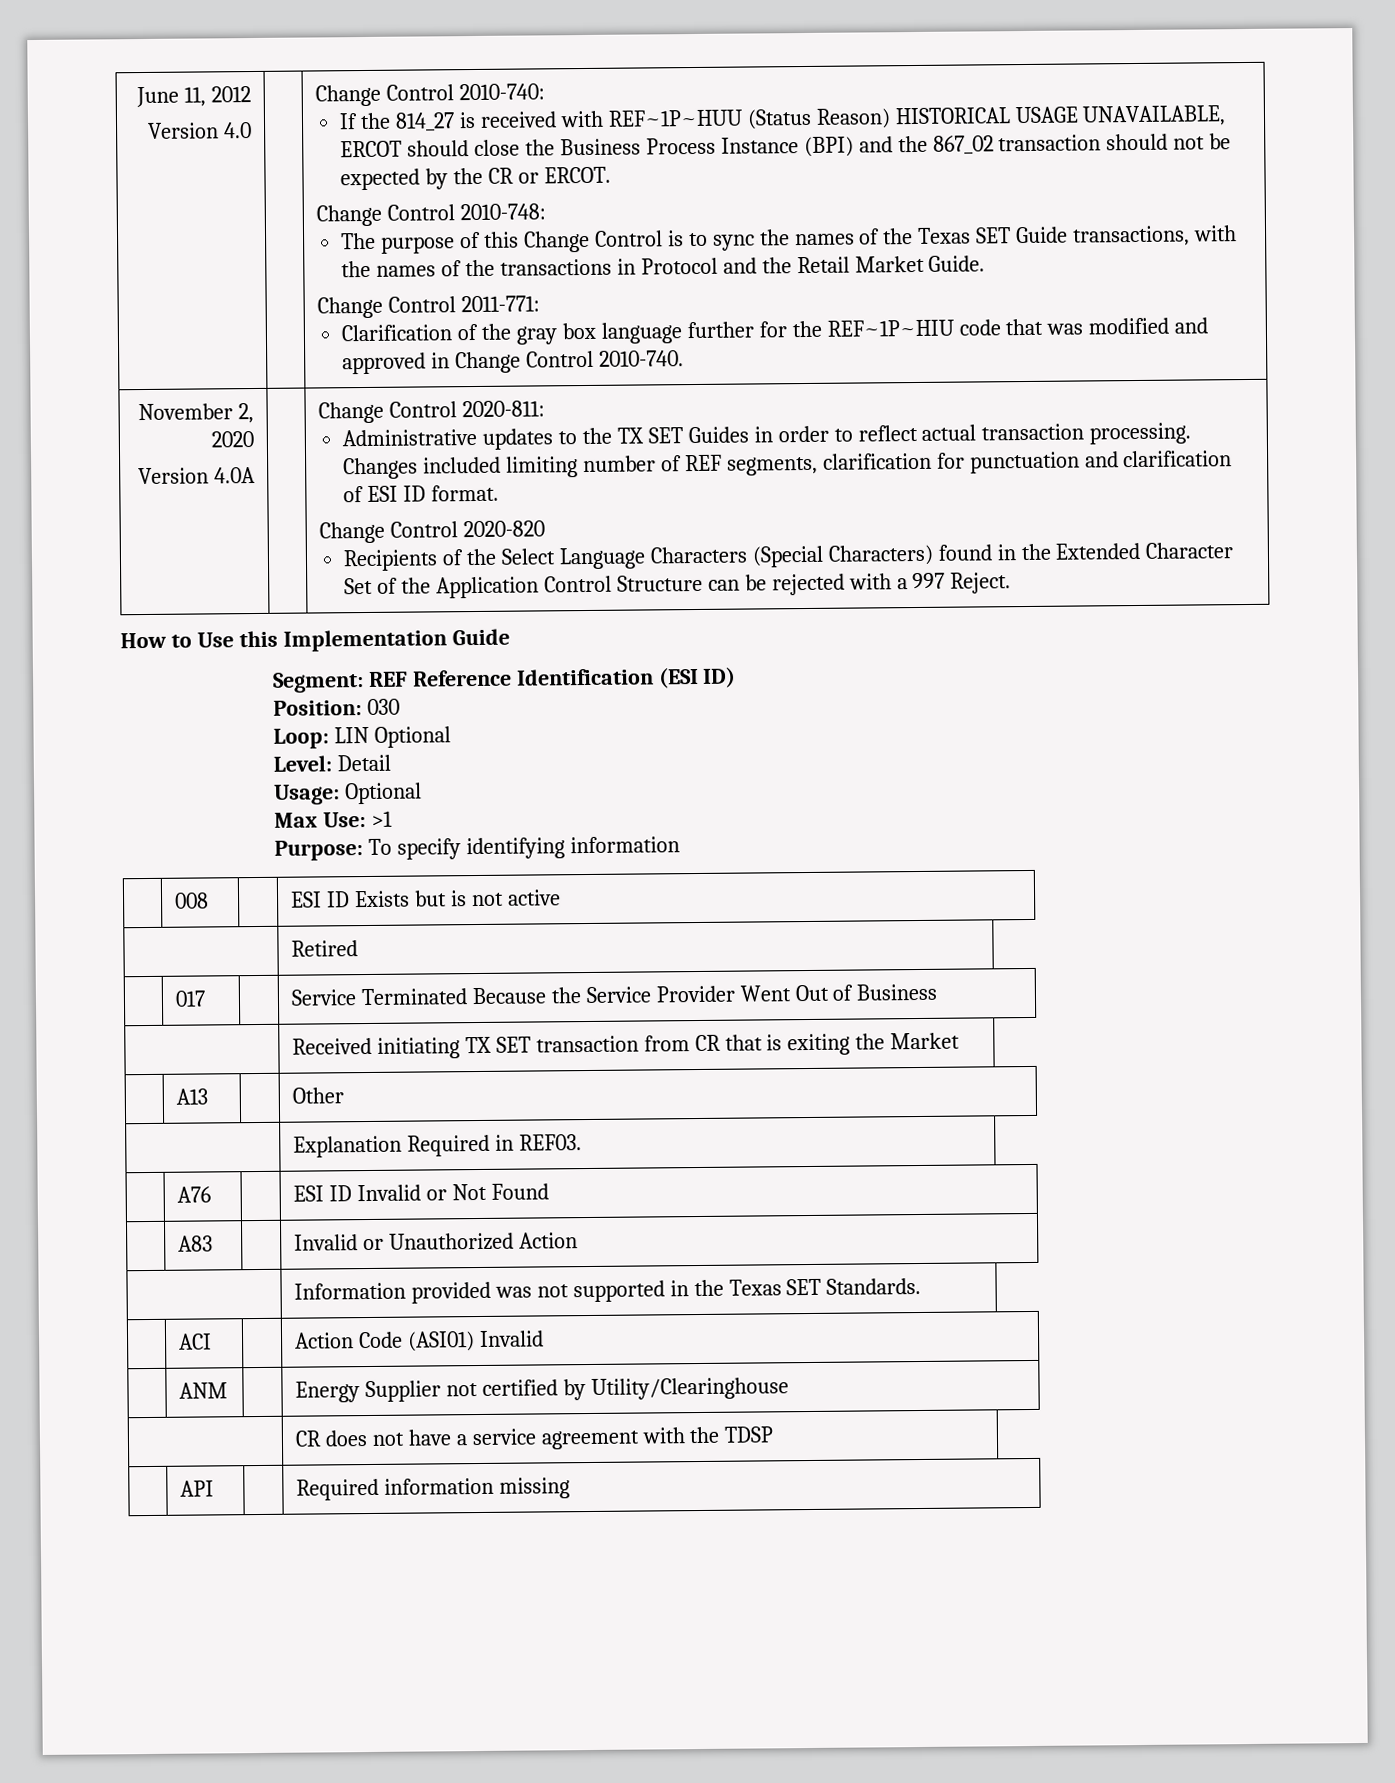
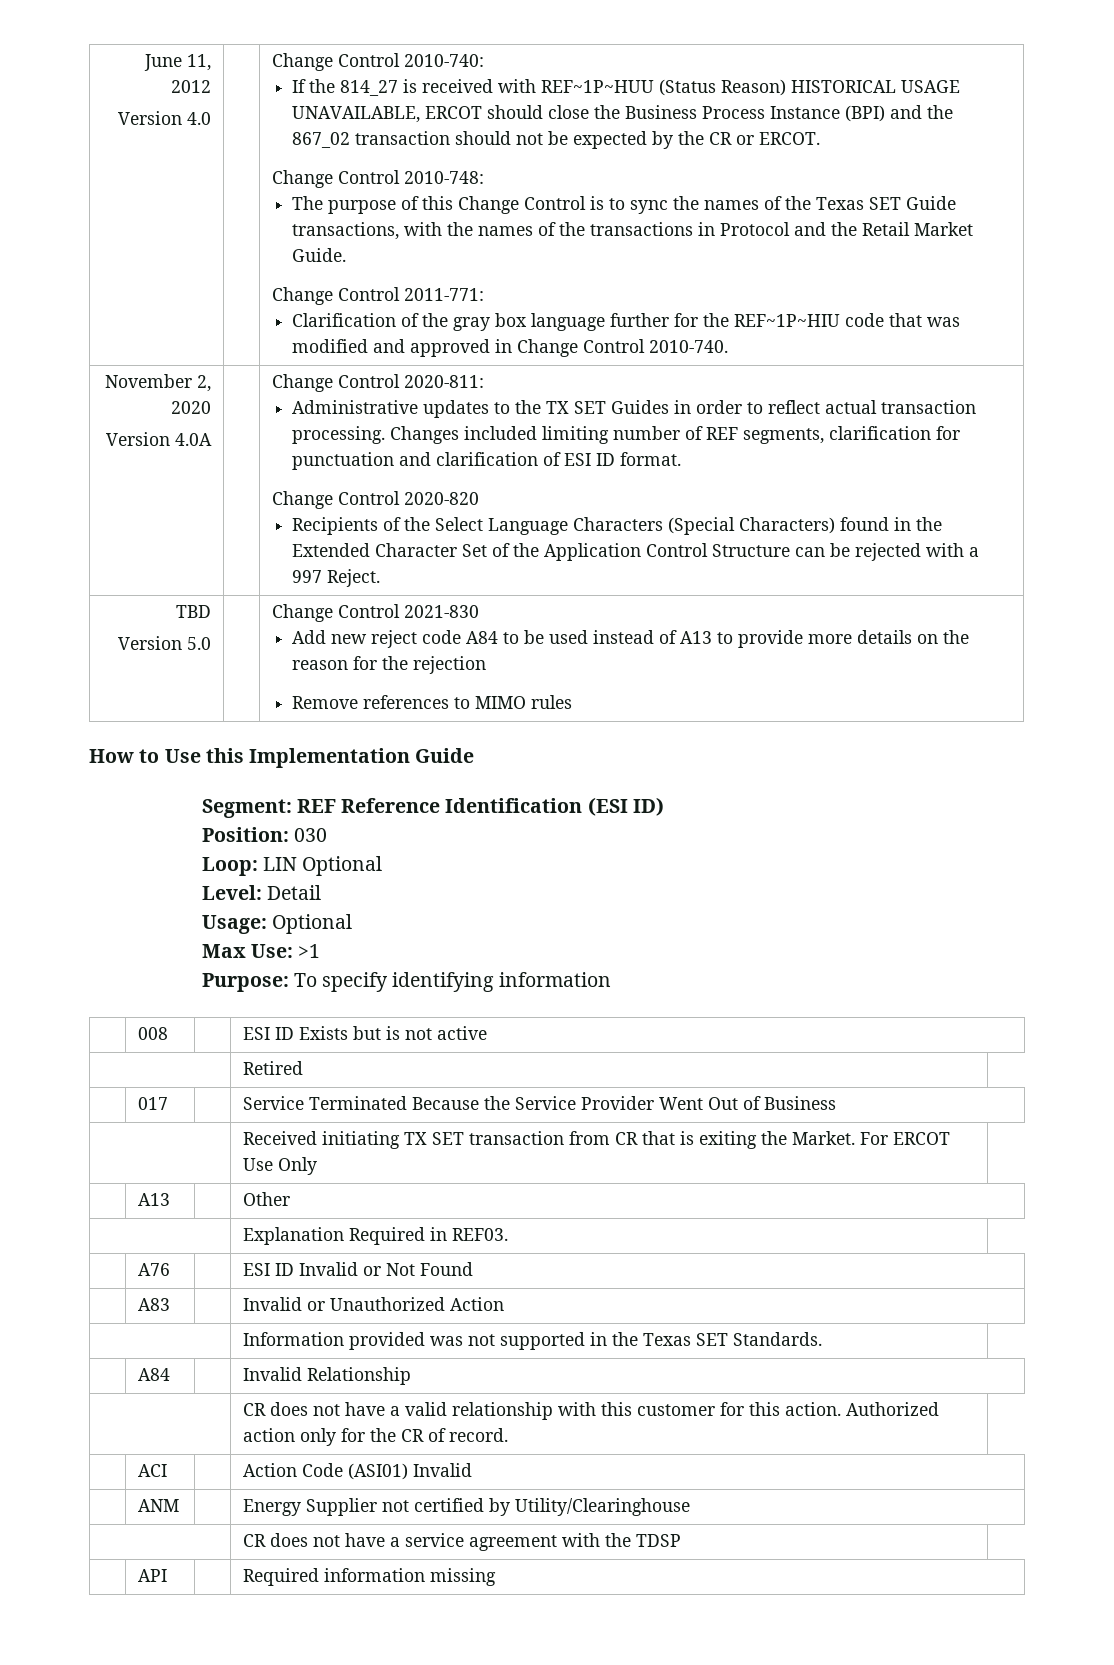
+ TBD
+ Version 5.0 | | Change Control 2021-830
+ Add new reject code A84 to be used instead of A13 to provide more details on the reason for the rejection
+ Remove references to MIMO rules
- | Received initiating TX SET transaction from CR that is exiting the Market
+ | Received initiating TX SET transaction from CR that is exiting the Market. For ERCOT Use Only
+ | A84 | | Invalid Relationship
+ | CR does not have a valid relationship with this customer for this action. Authorized action only for the CR of record.

